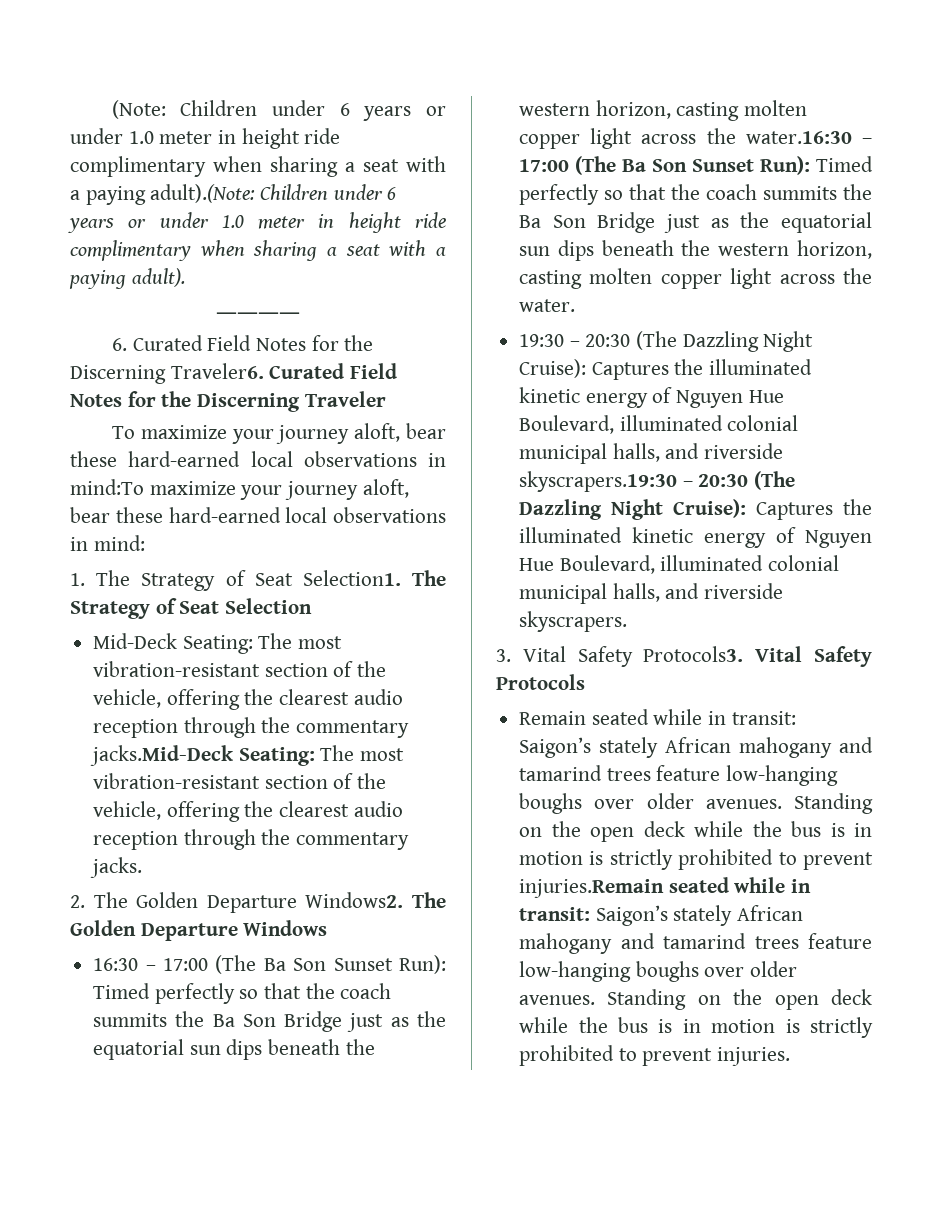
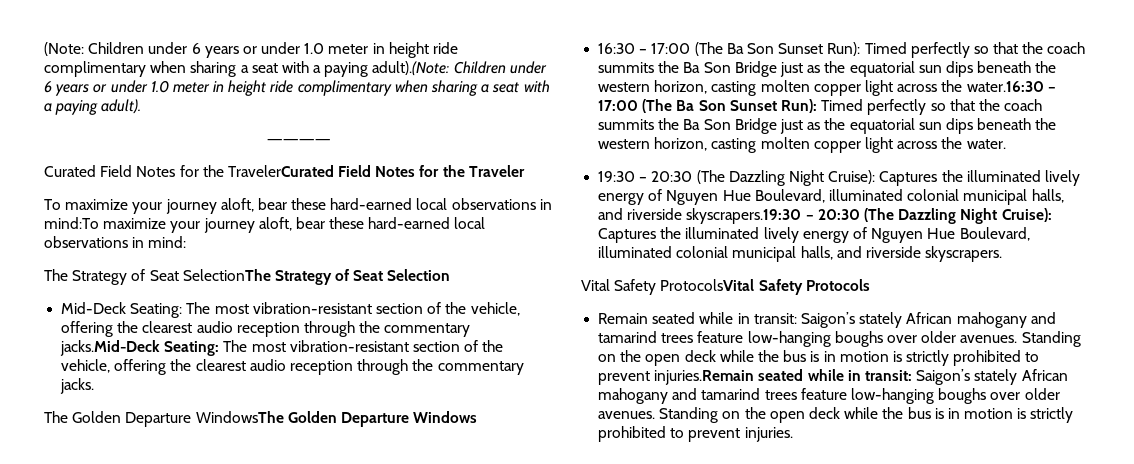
- 6. Curated Field Notes for the Discerning Traveler6. Curated Field Notes for the Discerning Traveler
+ Curated Field Notes for the TravelerCurated Field Notes for the Traveler
- 1. The Strategy of Seat Selection1. The Strategy of Seat Selection
+ The Strategy of Seat SelectionThe Strategy of Seat Selection
- 2. The Golden Departure Windows2. The Golden Departure Windows
+ The Golden Departure WindowsThe Golden Departure Windows
- 19:30 – 20:30 (The Dazzling Night Cruise): Captures the illuminated kinetic energy of Nguyen Hue Boulevard, illuminated colonial municipal halls, and riverside skyscrapers.19:30 – 20:30 (The Dazzling Night Cruise): Captures the illuminated kinetic energy of Nguyen Hue Boulevard, illuminated colonial municipal halls, and riverside skyscrapers.
+ 19:30 – 20:30 (The Dazzling Night Cruise): Captures the illuminated lively energy of Nguyen Hue Boulevard, illuminated colonial municipal halls, and riverside skyscrapers.19:30 – 20:30 (The Dazzling Night Cruise): Captures the illuminated lively energy of Nguyen Hue Boulevard, illuminated colonial municipal halls, and riverside skyscrapers.
- 3. Vital Safety Protocols3. Vital Safety Protocols
+ Vital Safety ProtocolsVital Safety Protocols

